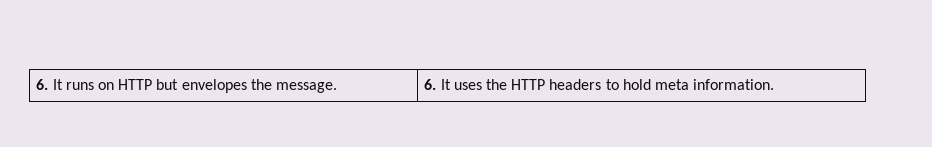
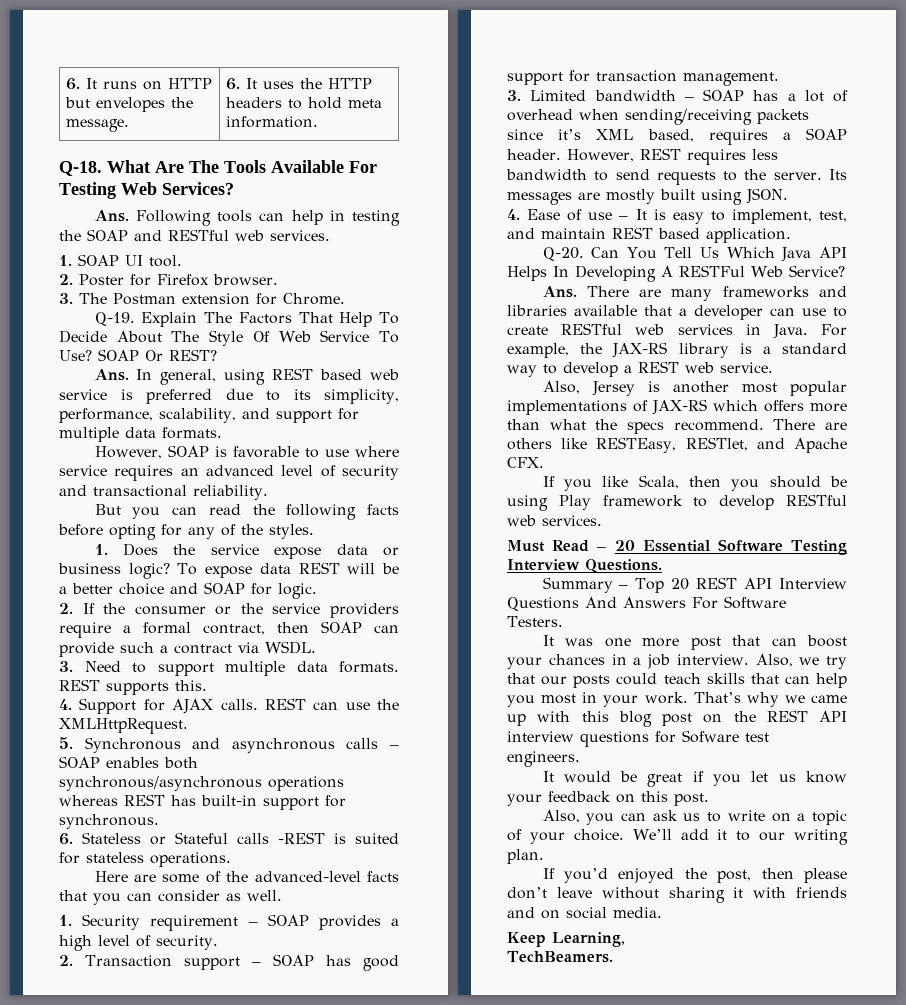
+ Q-18. What Are The Tools Available For Testing Web Services?
+ Ans. Following tools can help in testing the SOAP and RESTful web services.
+ 1. SOAP UI tool.
+ 2. Poster for Firefox browser.
+ 3. The Postman extension for Chrome.
+ Q-19. Explain The Factors That Help To Decide About The Style Of Web Service To Use? SOAP Or REST?
+ Ans. In general, using REST based web service is preferred due to its simplicity, performance, scalability, and support for multiple data formats.
+ However, SOAP is favorable to use where service requires an advanced level of security and transactional reliability.
+ But you can read the following facts before opting for any of the styles.
+ 1. Does the service expose data or business logic? To expose data REST will be a better choice and SOAP for logic.
+ 2. If the consumer or the service providers require a formal contract, then SOAP can provide such a contract via WSDL.
+ 3. Need to support multiple data formats. REST supports this.
+ 4. Support for AJAX calls. REST can use the XMLHttpRequest.
+ 5. Synchronous and asynchronous calls – SOAP enables both synchronous/asynchronous operations whereas REST has built-in support for synchronous.
+ 6. Stateless or Stateful calls -REST is suited for stateless operations.
+ Here are some of the advanced-level facts that you can consider as well.
+ 1. Security requirement – SOAP provides a high level of security.
+ 2. Transaction support – SOAP has good support for transaction management.
+ 3. Limited bandwidth – SOAP has a lot of overhead when sending/receiving packets since it’s XML based, requires a SOAP header. However, REST requires less bandwidth to send requests to the server. Its messages are mostly built using JSON.
+ 4. Ease of use – It is easy to implement, test, and maintain REST based application.
+ Q-20. Can You Tell Us Which Java API Helps In Developing A RESTFul Web Service?
+ Ans. There are many frameworks and libraries available that a developer can use to create RESTful web services in Java. For example, the JAX-RS library is a standard way to develop a REST web service.
+ Also, Jersey is another most popular implementations of JAX-RS which offers more than what the specs recommend. There are others like RESTEasy, RESTlet, and Apache CFX.
+ If you like Scala, then you should be using Play framework to develop RESTful web services.
+ Must Read – 20 Essential Software Testing Interview Questions.
+ Summary – Top 20 REST API Interview Questions And Answers For Software Testers.
+ It was one more post that can boost your chances in a job interview. Also, we try that our posts could teach skills that can help you most in your work. That’s why we came up with this blog post on the REST API interview questions for Sofware test engineers.
+ It would be great if you let us know your feedback on this post.
+ Also, you can ask us to write on a topic of your choice. We’ll add it to our writing plan.
+ If you’d enjoyed the post, then please don’t leave without sharing it with friends and on social media.
+ Keep Learning,
+ TechBeamers.

